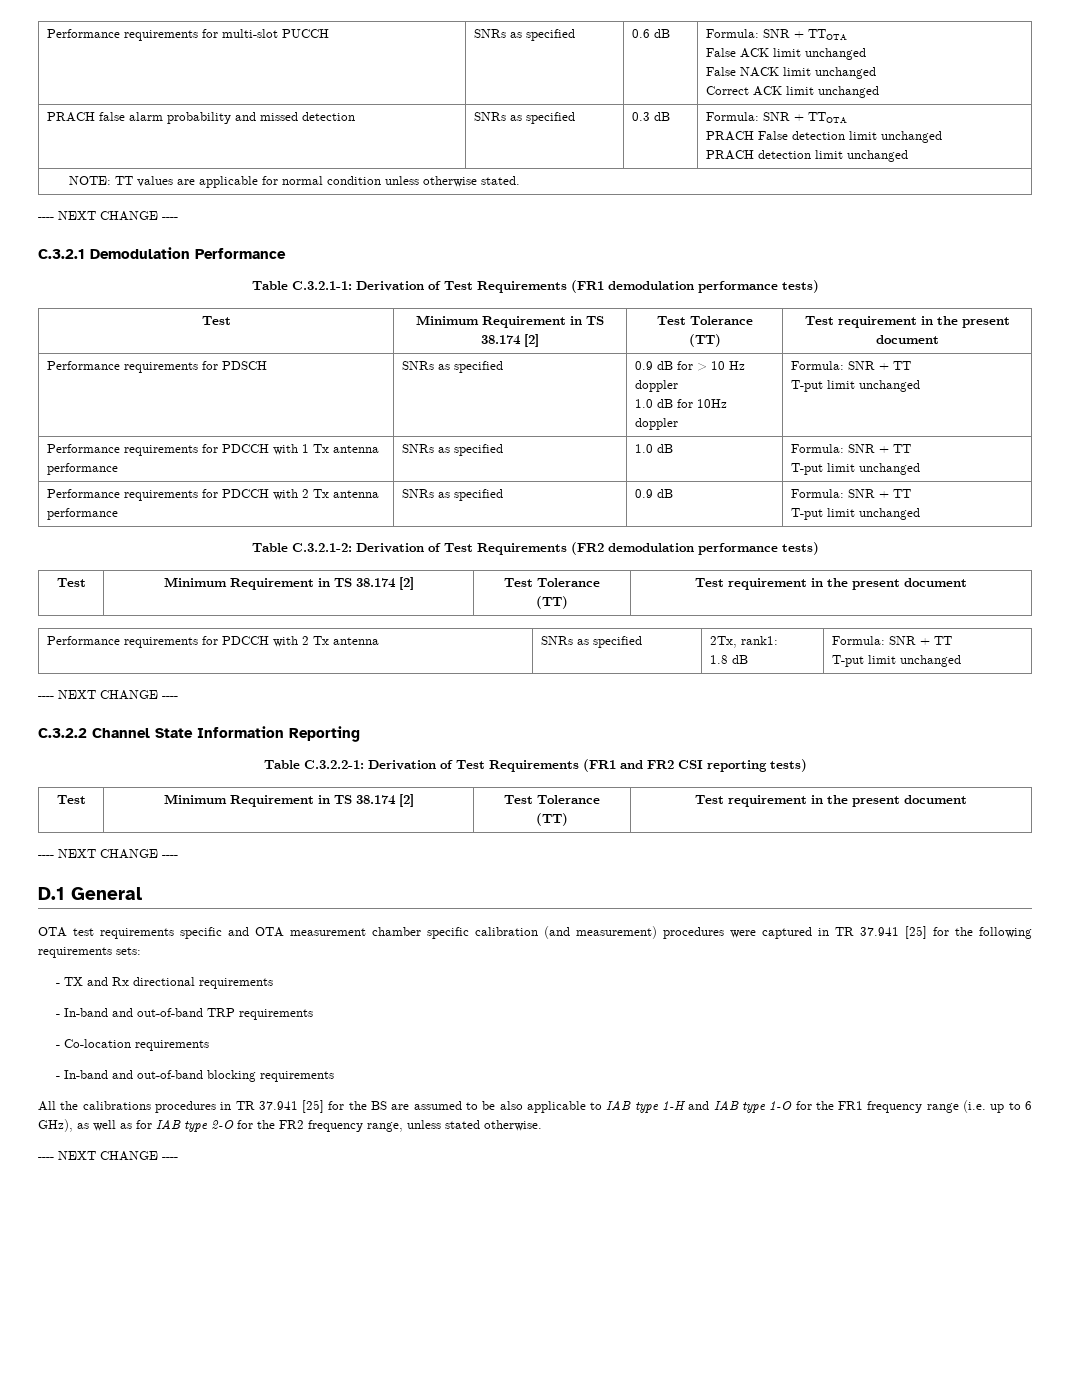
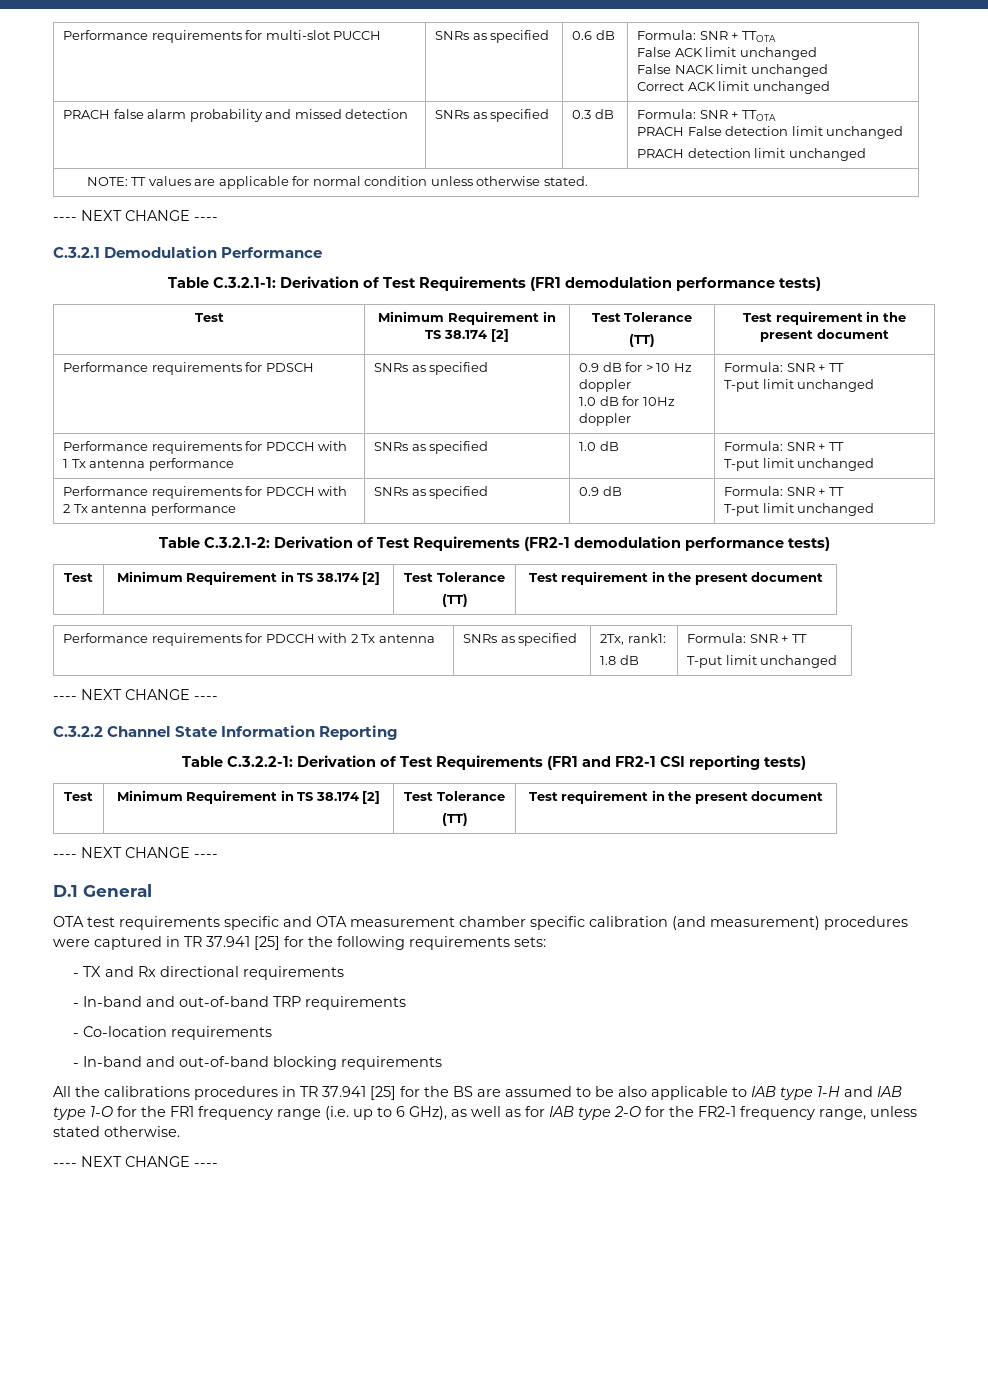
- Table C.3.2.1-2: Derivation of Test Requirements (FR2 demodulation performance tests)
+ Table C.3.2.1-2: Derivation of Test Requirements (FR2-1 demodulation performance tests)
- Table C.3.2.2-1: Derivation of Test Requirements (FR1 and FR2 CSI reporting tests)
+ Table C.3.2.2-1: Derivation of Test Requirements (FR1 and FR2-1 CSI reporting tests)
- All the calibrations procedures in TR 37.941 [25] for the BS are assumed to be also applicable to IAB type 1-H and IAB type 1-O for the FR1 frequency range (i.e. up to 6 GHz), as well as for IAB type 2-O for the FR2 frequency range, unless stated otherwise.
+ All the calibrations procedures in TR 37.941 [25] for the BS are assumed to be also applicable to IAB type 1-H and IAB type 1-O for the FR1 frequency range (i.e. up to 6 GHz), as well as for IAB type 2-O for the FR2-1 frequency range, unless stated otherwise.

